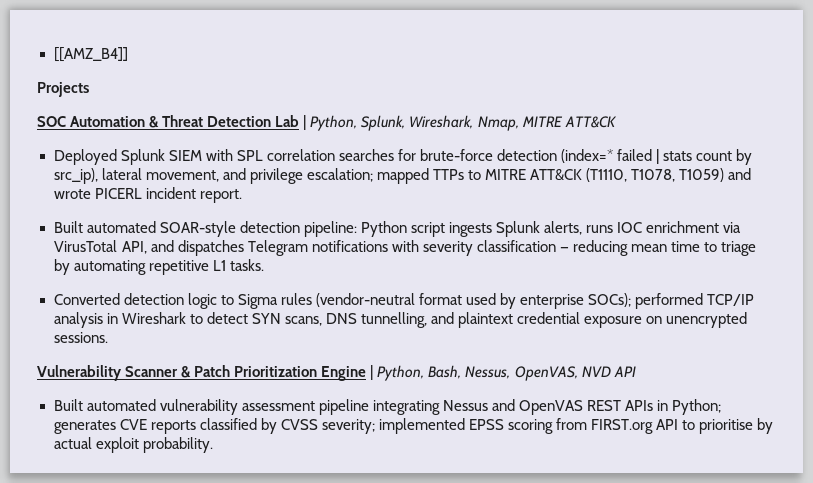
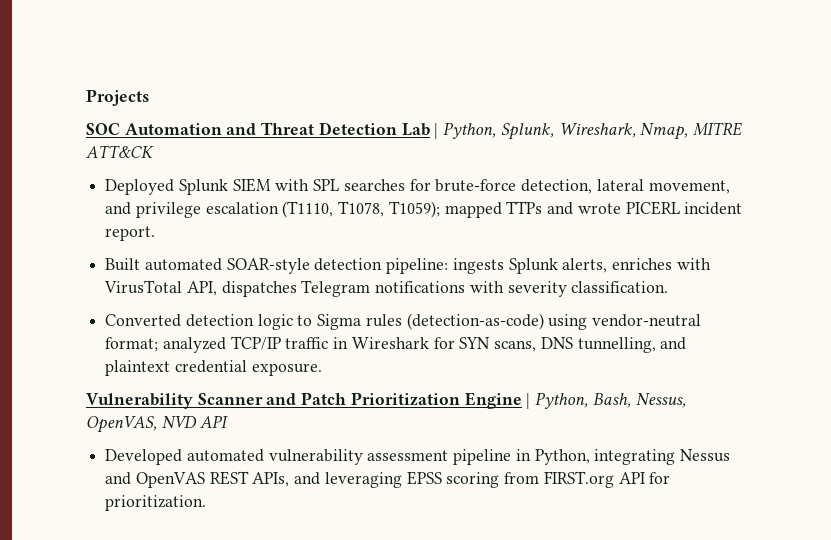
- [[AMZ_B4]]
- SOC Automation & Threat Detection Lab | Python, Splunk, Wireshark, Nmap, MITRE ATT&CK
+ SOC Automation and Threat Detection Lab | Python, Splunk, Wireshark, Nmap, MITRE ATT&CK
- Deployed Splunk SIEM with SPL correlation searches for brute-force detection (index=* failed | stats count by src_ip), lateral movement, and privilege escalation; mapped TTPs to MITRE ATT&CK (T1110, T1078, T1059) and wrote PICERL incident report.
+ Deployed Splunk SIEM with SPL searches for brute-force detection, lateral movement, and privilege escalation (T1110, T1078, T1059); mapped TTPs and wrote PICERL incident report.
- Built automated SOAR-style detection pipeline: Python script ingests Splunk alerts, runs IOC enrichment via VirusTotal API, and dispatches Telegram notifications with severity classification — reducing mean time to triage by automating repetitive L1 tasks.
+ Built automated SOAR-style detection pipeline: ingests Splunk alerts, enriches with VirusTotal API, dispatches Telegram notifications with severity classification.
- Converted detection logic to Sigma rules (vendor-neutral format used by enterprise SOCs); performed TCP/IP analysis in Wireshark to detect SYN scans, DNS tunnelling, and plaintext credential exposure on unencrypted sessions.
+ Converted detection logic to Sigma rules (detection-as-code) using vendor-neutral format; analyzed TCP/IP traffic in Wireshark for SYN scans, DNS tunnelling, and plaintext credential exposure.
- Vulnerability Scanner & Patch Prioritization Engine | Python, Bash, Nessus, OpenVAS, NVD API
+ Vulnerability Scanner and Patch Prioritization Engine | Python, Bash, Nessus, OpenVAS, NVD API
- Built automated vulnerability assessment pipeline integrating Nessus and OpenVAS REST APIs in Python; generates CVE reports classified by CVSS severity; implemented EPSS scoring from FIRST.org API to prioritise by actual exploit probability.
+ Developed automated vulnerability assessment pipeline in Python, integrating Nessus and OpenVAS REST APIs, and leveraging EPSS scoring from FIRST.org API for prioritization.

